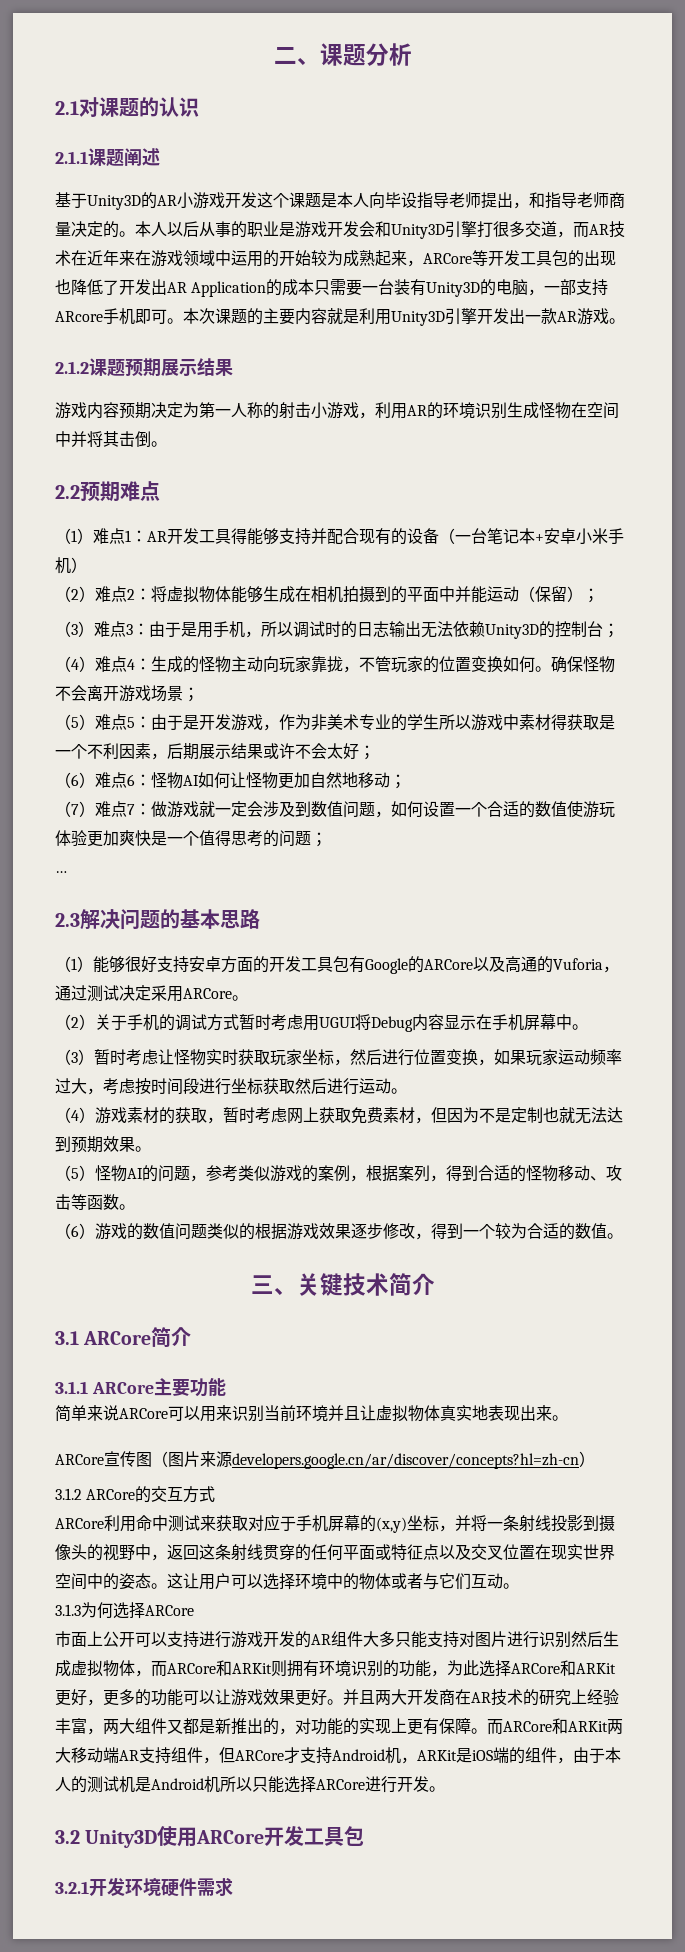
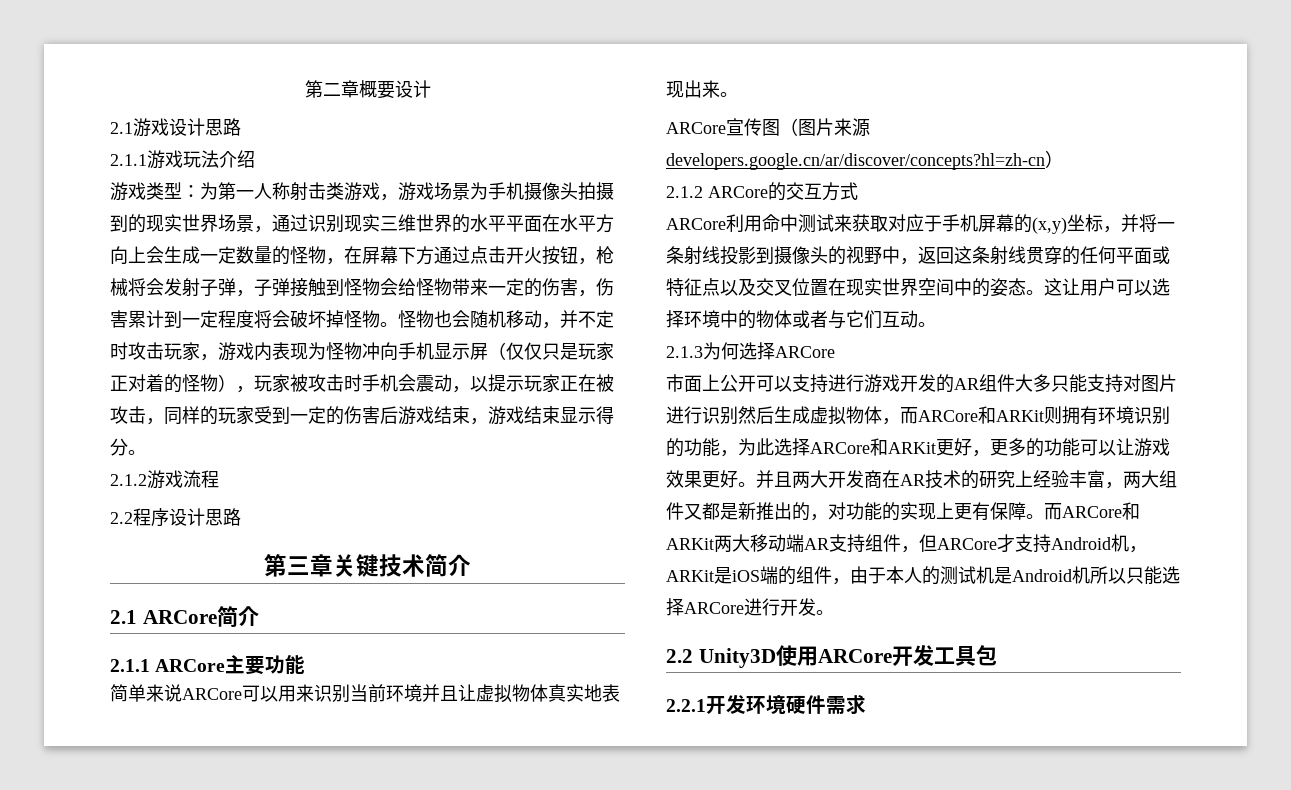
- 二、课题分析
- 2.1对课题的认识
- 2.1.1课题阐述
- 基于Unity3D的AR小游戏开发这个课题是本人向毕设指导老师提出，和指导老师商量决定的。本人以后从事的职业是游戏开发会和Unity3D引擎打很多交道，而AR技术在近年来在游戏领域中运用的开始较为成熟起来，ARCore等开发工具包的出现也降低了开发出AR Application的成本只需要一台装有Unity3D的电脑，一部支持ARcore手机即可。本次课题的主要内容就是利用Unity3D引擎开发出一款AR游戏。
- 2.1.2课题预期展示结果
- 游戏内容预期决定为第一人称的射击小游戏，利用AR的环境识别生成怪物在空间中并将其击倒。
- 2.2预期难点
- （1）难点1：AR开发工具得能够支持并配合现有的设备（一台笔记本+安卓小米手机）
- （2）难点2：将虚拟物体能够生成在相机拍摄到的平面中并能运动（保留）；
- （3）难点3：由于是用手机，所以调试时的日志输出无法依赖Unity3D的控制台；
- （4）难点4：生成的怪物主动向玩家靠拢，不管玩家的位置变换如何。确保怪物不会离开游戏场景；
- （5）难点5：由于是开发游戏，作为非美术专业的学生所以游戏中素材得获取是一个不利因素，后期展示结果或许不会太好；
- （6）难点6：怪物AI如何让怪物更加自然地移动；
- （7）难点7：做游戏就一定会涉及到数值问题，如何设置一个合适的数值使游玩体验更加爽快是一个值得思考的问题；
- …
- 2.3解决问题的基本思路
- （1）能够很好支持安卓方面的开发工具包有Google的ARCore以及高通的Vuforia，通过测试决定采用ARCore。
- （2）关于手机的调试方式暂时考虑用UGUI将Debug内容显示在手机屏幕中。
- （3）暂时考虑让怪物实时获取玩家坐标，然后进行位置变换，如果玩家运动频率过大，考虑按时间段进行坐标获取然后进行运动。
- （4）游戏素材的获取，暂时考虑网上获取免费素材，但因为不是定制也就无法达到预期效果。
- （5）怪物AI的问题，参考类似游戏的案例，根据案列，得到合适的怪物移动、攻击等函数。
- （6）游戏的数值问题类似的根据游戏效果逐步修改，得到一个较为合适的数值。
- 三、关键技术简介
+ 第二章概要设计
+ 2.1游戏设计思路
+ 2.1.1游戏玩法介绍
+ 游戏类型：为第一人称射击类游戏，游戏场景为手机摄像头拍摄到的现实世界场景，通过识别现实三维世界的水平平面在水平方向上会生成一定数量的怪物，在屏幕下方通过点击开火按钮，枪械将会发射子弹，子弹接触到怪物会给怪物带来一定的伤害，伤害累计到一定程度将会破坏掉怪物。怪物也会随机移动，并不定时攻击玩家，游戏内表现为怪物冲向手机显示屏（仅仅只是玩家正对着的怪物），玩家被攻击时手机会震动，以提示玩家正在被攻击，同样的玩家受到一定的伤害后游戏结束，游戏结束显示得分。
+ 2.1.2游戏流程
+ 2.2程序设计思路
+ 第三章关键技术简介
- 3.1 ARCore简介
+ 2.1 ARCore简介
- 3.1.1 ARCore主要功能
+ 2.1.1 ARCore主要功能
- 3.1.2 ARCore的交互方式
+ 2.1.2 ARCore的交互方式
- 3.1.3为何选择ARCore
+ 2.1.3为何选择ARCore
- 3.2 Unity3D使用ARCore开发工具包
+ 2.2 Unity3D使用ARCore开发工具包
- 3.2.1开发环境硬件需求
+ 2.2.1开发环境硬件需求

